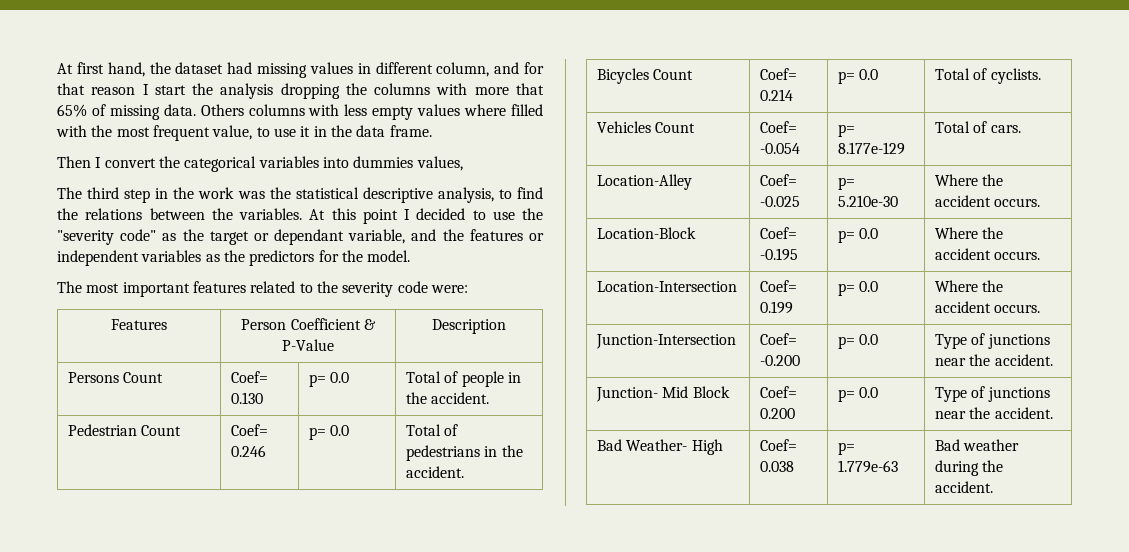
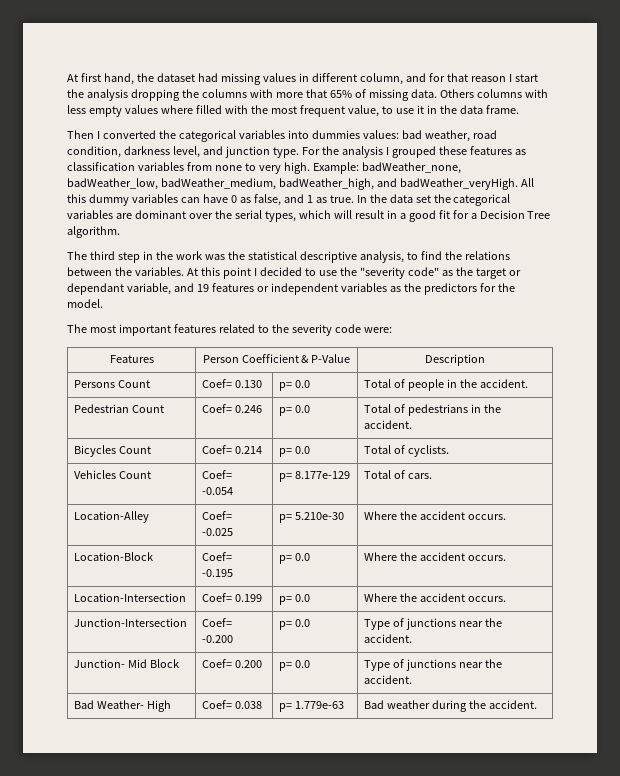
- Then I convert the categorical variables into dummies values,
+ Then I converted the categorical variables into dummies values: bad weather, road condition, darkness level, and junction type. For the analysis I grouped these features as classification variables from none to very high. Example: badWeather_none, badWeather_low, badWeather_medium, badWeather_high, and badWeather_veryHigh. All this dummy variables can have 0 as false, and 1 as true. In the data set the categorical variables are dominant over the serial types, which will result in a good fit for a Decision Tree algorithm.
- At this point I decided to use the "severity code" as the target or dependant variable, and the features or independent variables as the predictors for the model.
+ At this point I decided to use the "severity code" as the target or dependant variable, and 19 features or independent variables as the predictors for the model.

